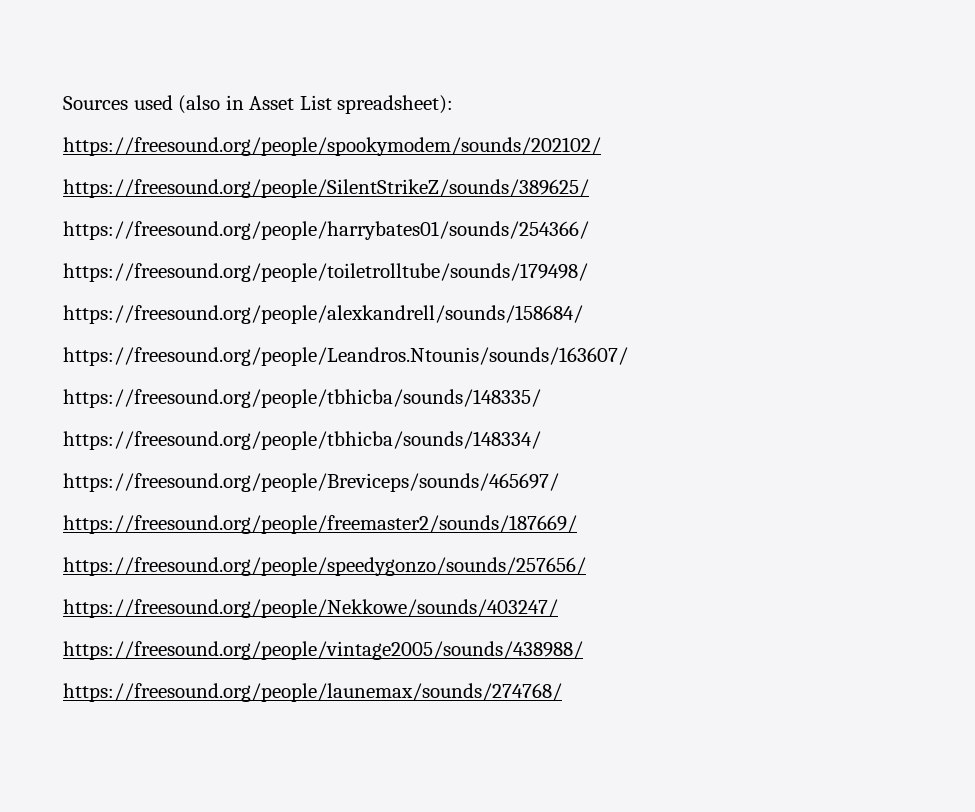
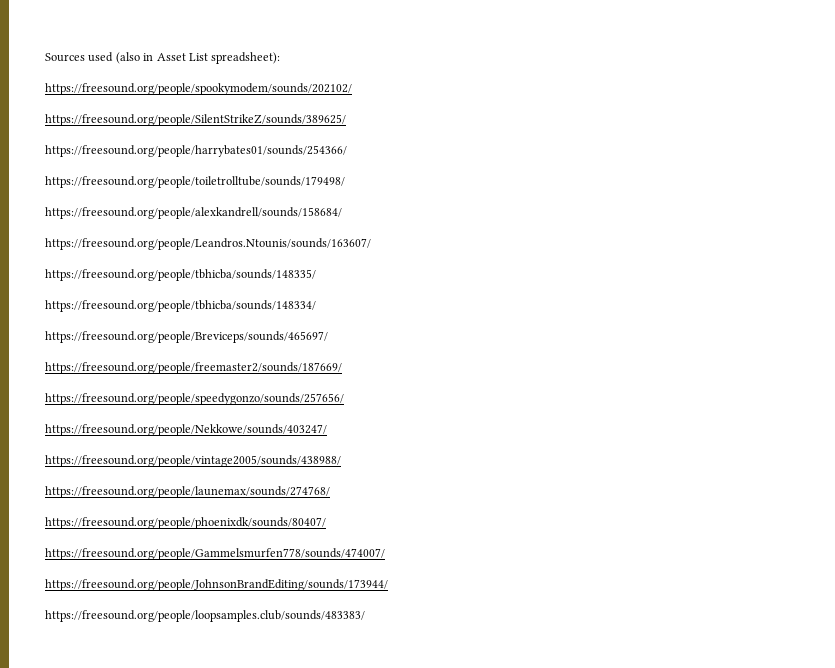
+ https://freesound.org/people/phoenixdk/sounds/80407/
+ https://freesound.org/people/Gammelsmurfen778/sounds/474007/
+ https://freesound.org/people/JohnsonBrandEditing/sounds/173944/
+ https://freesound.org/people/loopsamples.club/sounds/483383/

